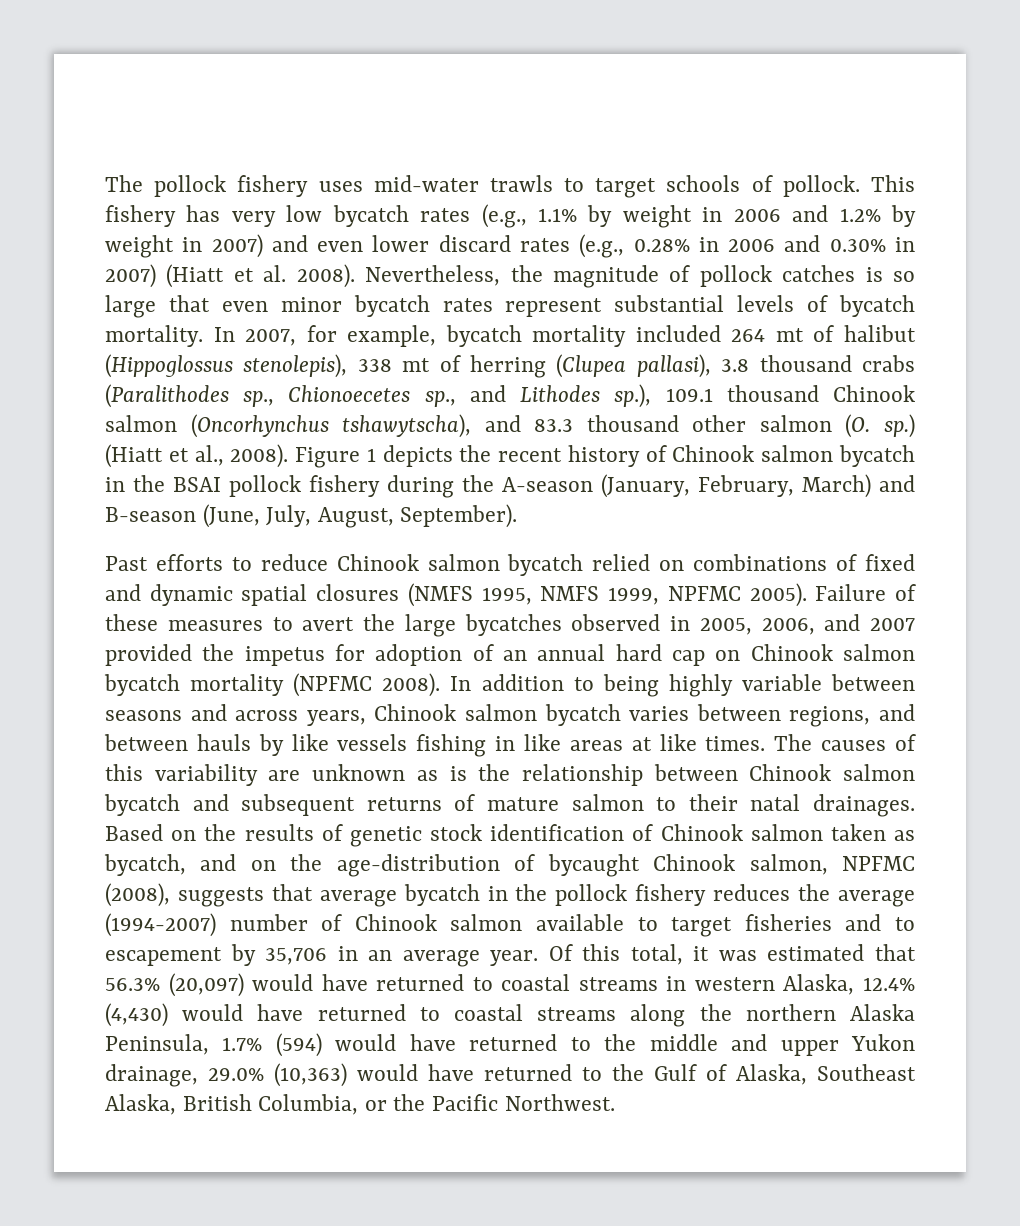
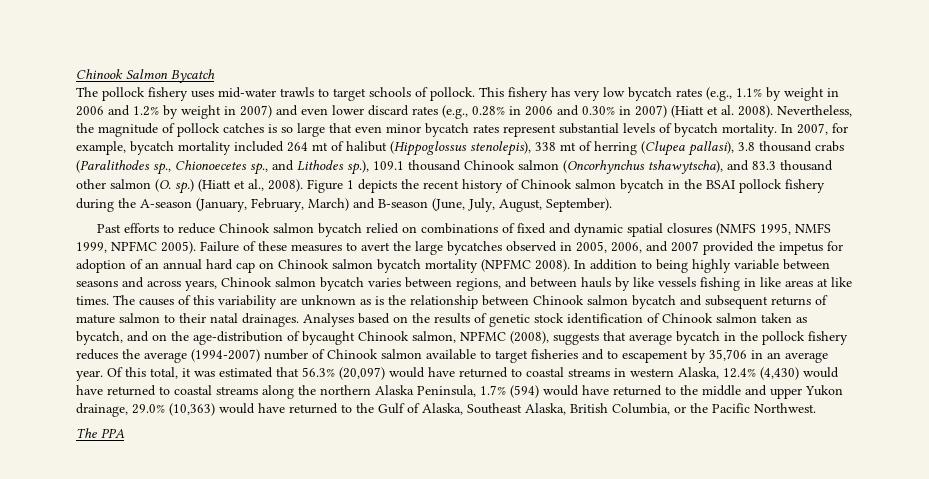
+ Chinook Salmon Bycatch
- Based on the results of genetic stock identification of Chinook salmon taken as bycatch, and on the age-distribution of bycaught Chinook salmon, NPFMC (2008), suggests that average bycatch in the pollock fishery reduces the average (1994-2007) number of Chinook salmon available to target fisheries and to escapement by 35,706 in an average year.
+ Analyses based on the results of genetic stock identification of Chinook salmon taken as bycatch, and on the age-distribution of bycaught Chinook salmon, NPFMC (2008), suggests that average bycatch in the pollock fishery reduces the average (1994-2007) number of Chinook salmon available to target fisheries and to escapement by 35,706 in an average year.
+ The PPA

